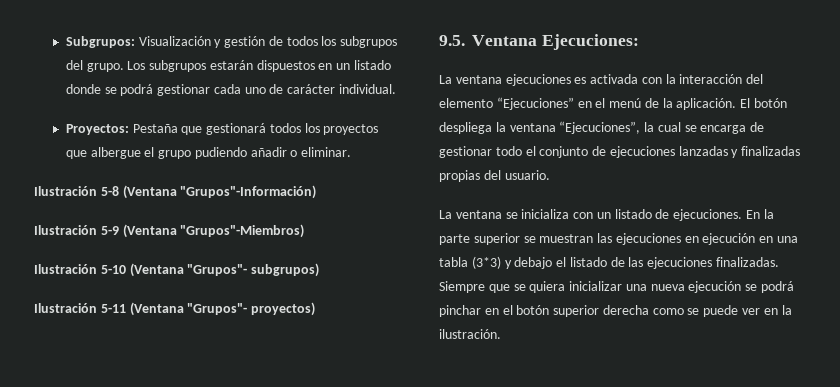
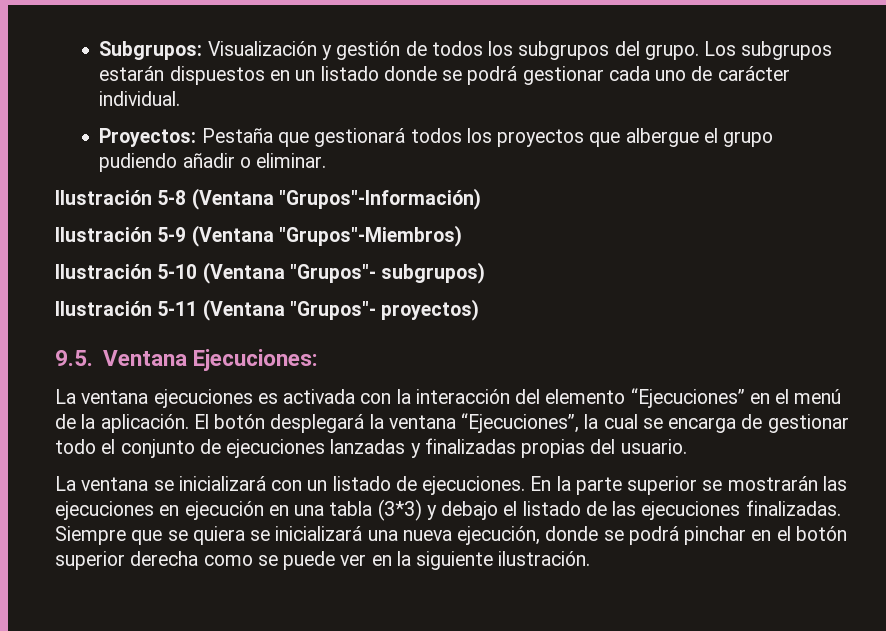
- El botón despliega la ventana “Ejecuciones”, la cual se encarga de gestionar todo el conjunto de ejecuciones lanzadas y finalizadas propias del usuario.
+ El botón desplegará la ventana “Ejecuciones”, la cual se encarga de gestionar todo el conjunto de ejecuciones lanzadas y finalizadas propias del usuario.
- La ventana se inicializa con un listado de ejecuciones.
+ La ventana se inicializará con un listado de ejecuciones.
- En la parte superior se muestran las ejecuciones en ejecución en una tabla (3*3) y debajo el listado de las ejecuciones finalizadas.
+ En la parte superior se mostrarán las ejecuciones en ejecución en una tabla (3*3) y debajo el listado de las ejecuciones finalizadas.
- Siempre que se quiera inicializar una nueva ejecución se podrá pinchar en el botón superior derecha como se puede ver en la ilustración.
+ Siempre que se quiera se inicializará una nueva ejecución, donde se podrá pinchar en el botón superior derecha como se puede ver en la siguiente ilustración.

